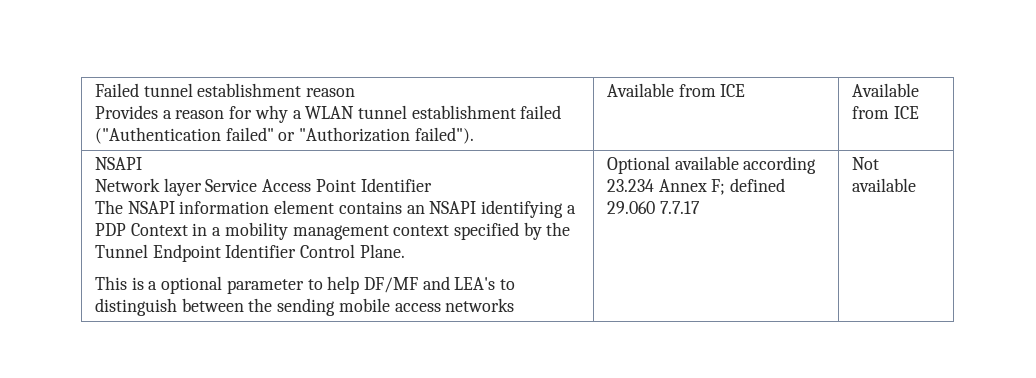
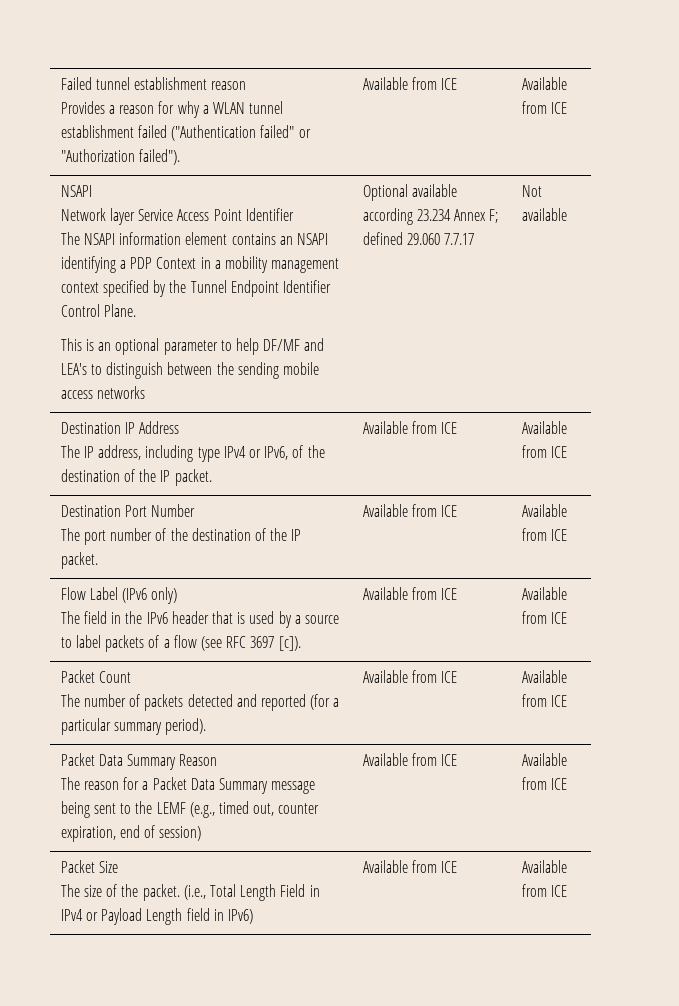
- This is a optional parameter to help DF/MF and LEA's to distinguish between the sending mobile access networks
+ This is an optional parameter to help DF/MF and LEA's to distinguish between the sending mobile access networks
+ Destination IP Address
+ The IP address, including type IPv4 or IPv6, of the destination of the IP packet. | Available from ICE | Available from ICE
+ Destination Port Number
+ The port number of the destination of the IP packet. | Available from ICE | Available from ICE
+ Flow Label (IPv6 only)
+ The field in the IPv6 header that is used by a source to label packets of a flow (see RFC 3697 [c]). | Available from ICE | Available from ICE
+ Packet Count
+ The number of packets detected and reported (for a particular summary period). | Available from ICE | Available from ICE
+ Packet Data Summary Reason
+ The reason for a Packet Data Summary message being sent to the LEMF (e.g., timed out, counter expiration, end of session) | Available from ICE | Available from ICE
+ Packet Size
+ The size of the packet. (i.e., Total Length Field in IPv4 or Payload Length field in IPv6) | Available from ICE | Available from ICE

